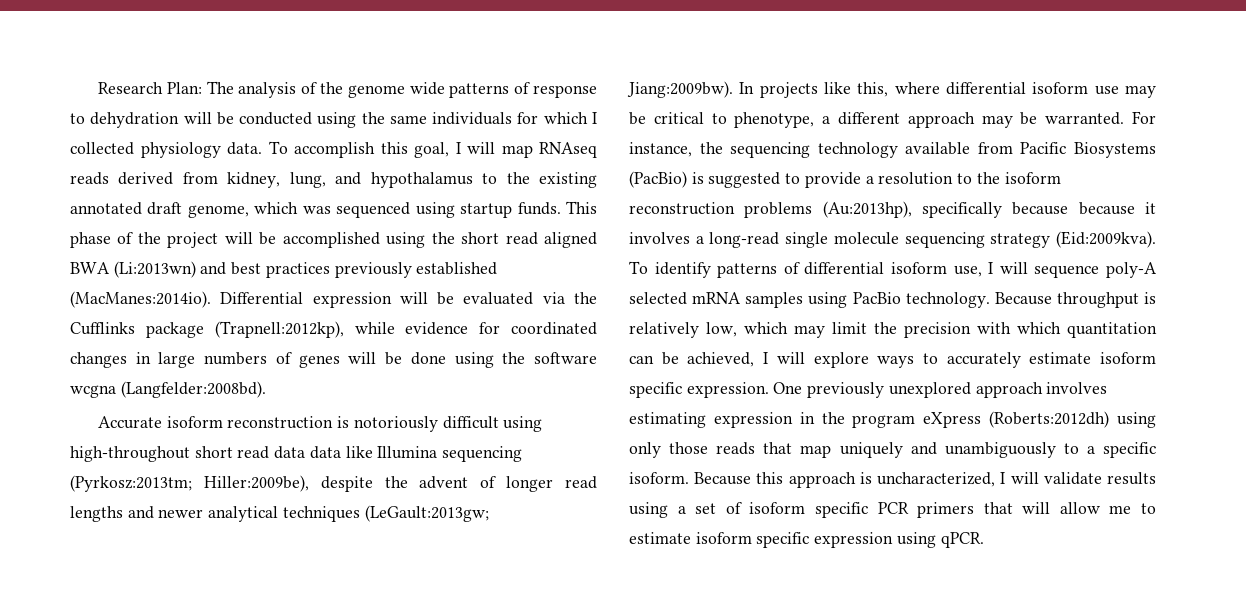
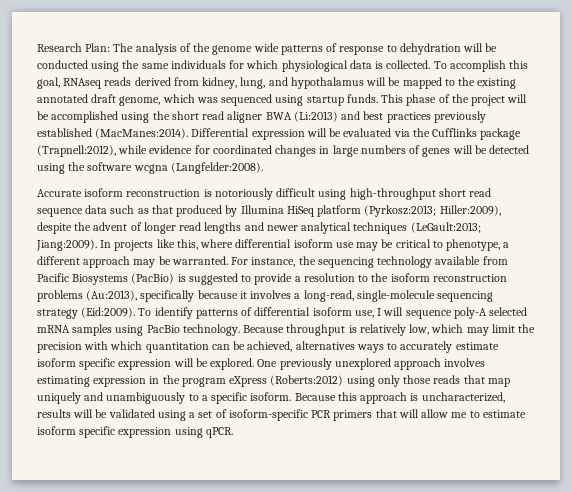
- Research Plan: The analysis of the genome wide patterns of response to dehydration will be conducted using the same individuals for which I collected physiology data.
+ Research Plan: The analysis of the genome wide patterns of response to dehydration will be conducted using the same individuals for which physiological data is collected.
- To accomplish this goal, I will map RNAseq reads derived from kidney, lung, and hypothalamus to the existing annotated draft genome, which was sequenced using startup funds.
+ To accomplish this goal, RNAseq reads derived from kidney, lung, and hypothalamus will be mapped to the existing annotated draft genome, which was sequenced using startup funds.
- This phase of the project will be accomplished using the short read aligned BWA (Li:2013wn) and best practices previously established (MacManes:2014io).
+ This phase of the project will be accomplished using the short read aligner BWA (Li:2013) and best practices previously established (MacManes:2014).
- Differential expression will be evaluated via the Cufflinks package (Trapnell:2012kp), while evidence for coordinated changes in large numbers of genes will be done using the software wcgna (Langfelder:2008bd).
+ Differential expression will be evaluated via the Cufflinks package (Trapnell:2012), while evidence for coordinated changes in large numbers of genes will be detected using the software wcgna (Langfelder:2008).
- Accurate isoform reconstruction is notoriously difficult using high-throughout short read data data like Illumina sequencing (Pyrkosz:2013tm; Hiller:2009be), despite the advent of longer read lengths and newer analytical techniques (LeGault:2013gw; Jiang:2009bw).
+ Accurate isoform reconstruction is notoriously difficult using high-throughput short read sequence data such as that produced by Illumina HiSeq platform (Pyrkosz:2013; Hiller:2009), despite the advent of longer read lengths and newer analytical techniques (LeGault:2013; Jiang:2009).
- For instance, the sequencing technology available from Pacific Biosystems (PacBio) is suggested to provide a resolution to the isoform reconstruction problems (Au:2013hp), specifically because because it involves a long-read single molecule sequencing strategy (Eid:2009kva).
+ For instance, the sequencing technology available from Pacific Biosystems (PacBio) is suggested to provide a resolution to the isoform reconstruction problems (Au:2013), specifically because it involves a long-read, single-molecule sequencing strategy (Eid:2009).
- Because throughput is relatively low, which may limit the precision with which quantitation can be achieved, I will explore ways to accurately estimate isoform specific expression.
+ Because throughput is relatively low, which may limit the precision with which quantitation can be achieved, alternatives ways to accurately estimate isoform specific expression will be explored.
- One previously unexplored approach involves estimating expression in the program eXpress (Roberts:2012dh) using only those reads that map uniquely and unambiguously to a specific isoform.
+ One previously unexplored approach involves estimating expression in the program eXpress (Roberts:2012) using only those reads that map uniquely and unambiguously to a specific isoform.
- Because this approach is uncharacterized, I will validate results using a set of isoform specific PCR primers that will allow me to estimate isoform specific expression using qPCR.
+ Because this approach is uncharacterized, results will be validated using a set of isoform-specific PCR primers that will allow me to estimate isoform specific expression using qPCR.

